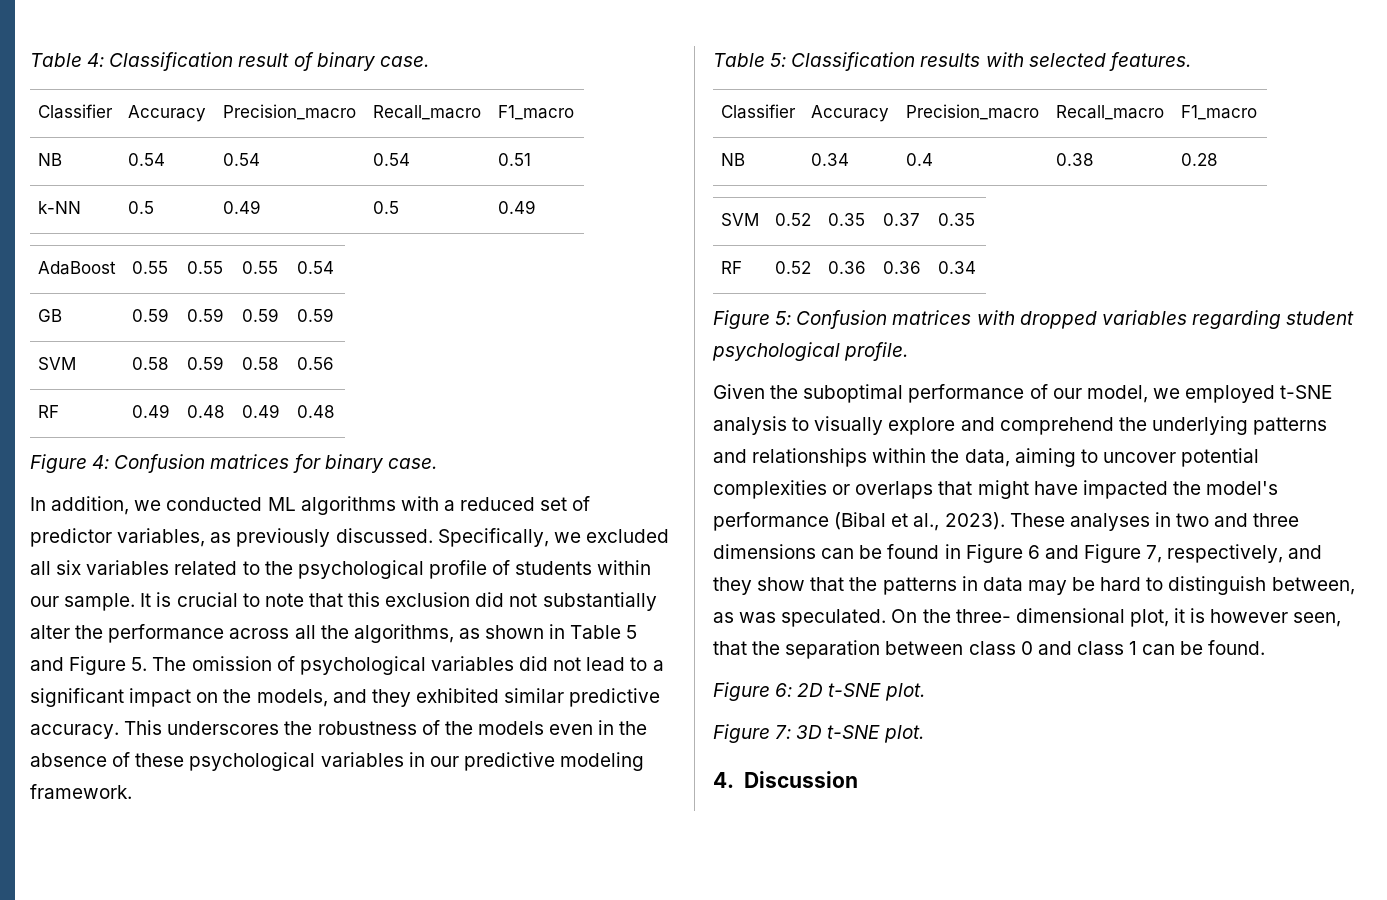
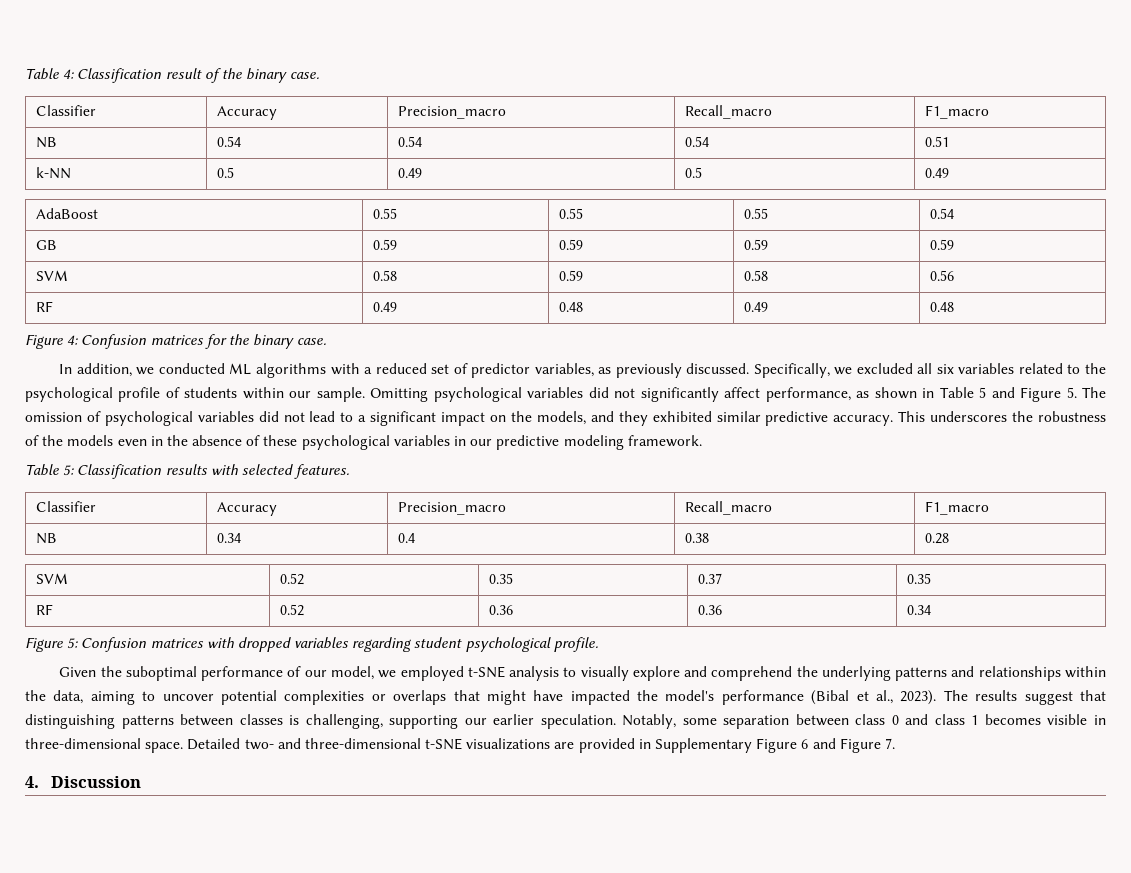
- Table 4: Classification result of binary case.
+ Table 4: Classification result of the binary case.
- Figure 4: Confusion matrices for binary case.
+ Figure 4: Confusion matrices for the binary case.
- It is crucial to note that this exclusion did not substantially alter the performance across all the algorithms, as shown in Table 5 and Figure 5. The omission of psychological variables did not lead to a significant impact on the models, and they exhibited similar predictive accuracy.
+ Omitting psychological variables did not significantly affect performance, as shown in Table 5 and Figure 5. The omission of psychological variables did not lead to a significant impact on the models, and they exhibited similar predictive accuracy.
- These analyses in two and three dimensions can be found in Figure 6 and Figure 7, respectively, and they show that the patterns in data may be hard to distinguish between, as was speculated. On the three- dimensional plot, it is however seen, that the separation between class 0 and class 1 can be found.
- Figure 6: 2D t-SNE plot.
- Figure 7: 3D t-SNE plot.
+ The results suggest that distinguishing patterns between classes is challenging, supporting our earlier speculation. Notably, some separation between class 0 and class 1 becomes visible in three-dimensional space. Detailed two- and three-dimensional t-SNE visualizations are provided in Supplementary Figure 6 and Figure 7.

